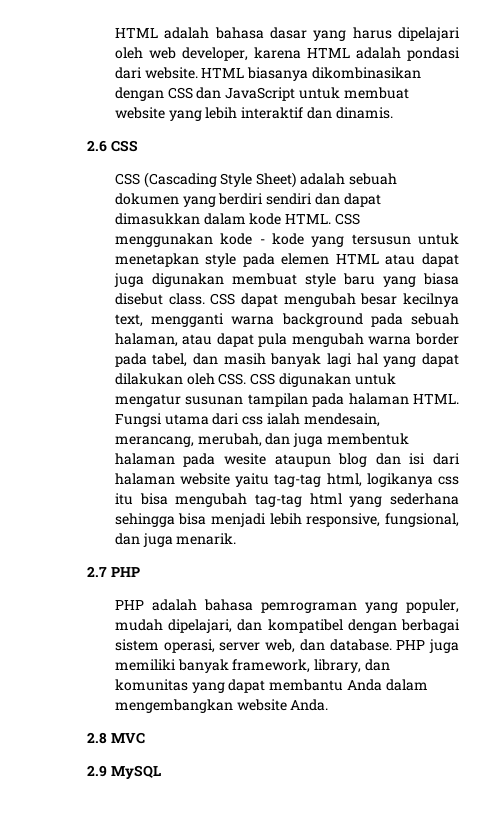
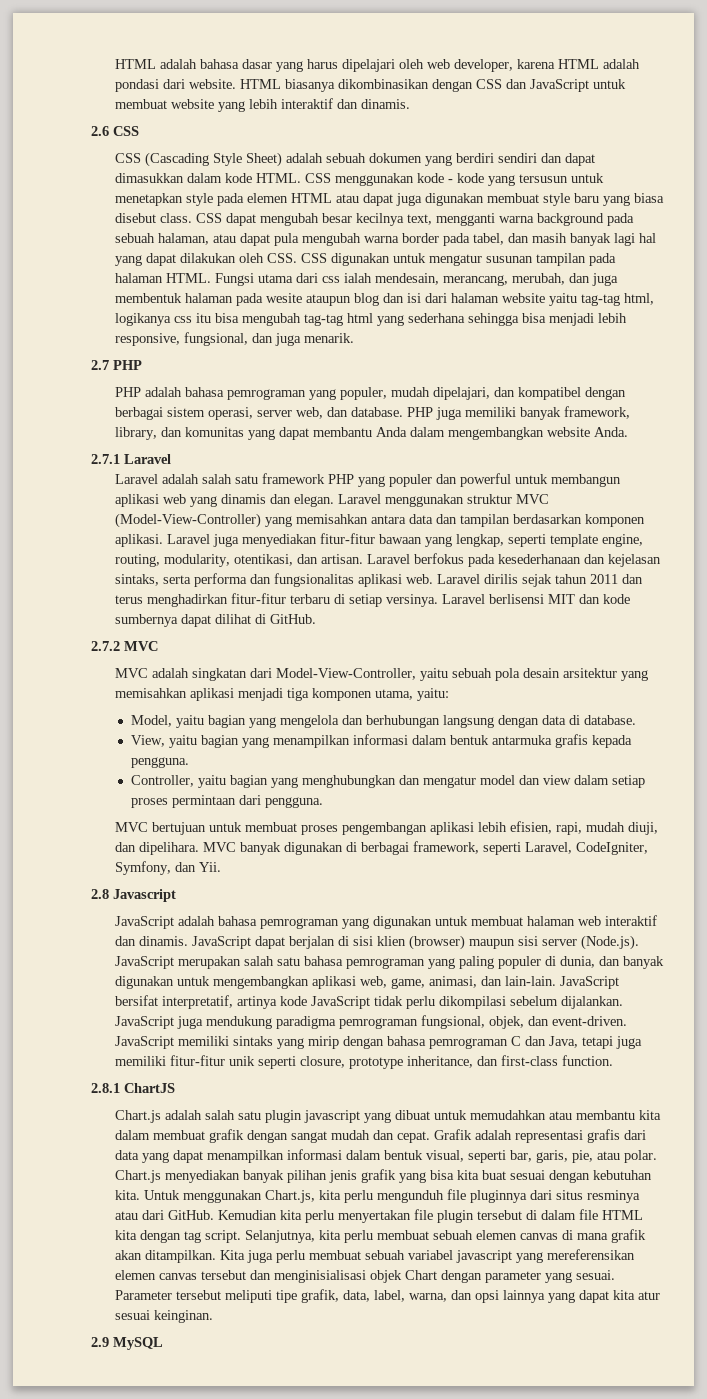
- 2.8 MVC
+ 2.7.1 Laravel
+ Laravel adalah salah satu framework PHP yang populer dan powerful untuk membangun aplikasi web yang dinamis dan elegan. Laravel menggunakan struktur MVC (Model-View-Controller) yang memisahkan antara data dan tampilan berdasarkan komponen aplikasi. Laravel juga menyediakan fitur-fitur bawaan yang lengkap, seperti template engine, routing, modularity, otentikasi, dan artisan. Laravel berfokus pada kesederhanaan dan kejelasan sintaks, serta performa dan fungsionalitas aplikasi web. Laravel dirilis sejak tahun 2011 dan terus menghadirkan fitur-fitur terbaru di setiap versinya. Laravel berlisensi MIT dan kode sumbernya dapat dilihat di GitHub.
+ 2.7.2 MVC
+ MVC adalah singkatan dari Model-View-Controller, yaitu sebuah pola desain arsitektur yang memisahkan aplikasi menjadi tiga komponen utama, yaitu:
+ Model, yaitu bagian yang mengelola dan berhubungan langsung dengan data di database.
+ View, yaitu bagian yang menampilkan informasi dalam bentuk antarmuka grafis kepada pengguna.
+ Controller, yaitu bagian yang menghubungkan dan mengatur model dan view dalam setiap proses permintaan dari pengguna.
+ MVC bertujuan untuk membuat proses pengembangan aplikasi lebih efisien, rapi, mudah diuji, dan dipelihara. MVC banyak digunakan di berbagai framework, seperti Laravel, CodeIgniter, Symfony, dan Yii.
+ 2.8 Javascript
+ JavaScript adalah bahasa pemrograman yang digunakan untuk membuat halaman web interaktif dan dinamis. JavaScript dapat berjalan di sisi klien (browser) maupun sisi server (Node.js). JavaScript merupakan salah satu bahasa pemrograman yang paling populer di dunia, dan banyak digunakan untuk mengembangkan aplikasi web, game, animasi, dan lain-lain. JavaScript bersifat interpretatif, artinya kode JavaScript tidak perlu dikompilasi sebelum dijalankan. JavaScript juga mendukung paradigma pemrograman fungsional, objek, dan event-driven. JavaScript memiliki sintaks yang mirip dengan bahasa pemrograman C dan Java, tetapi juga memiliki fitur-fitur unik seperti closure, prototype inheritance, dan first-class function.
+ 2.8.1 ChartJS
+ Chart.js adalah salah satu plugin javascript yang dibuat untuk memudahkan atau membantu kita dalam membuat grafik dengan sangat mudah dan cepat. Grafik adalah representasi grafis dari data yang dapat menampilkan informasi dalam bentuk visual, seperti bar, garis, pie, atau polar. Chart.js menyediakan banyak pilihan jenis grafik yang bisa kita buat sesuai dengan kebutuhan kita. Untuk menggunakan Chart.js, kita perlu mengunduh file pluginnya dari situs resminya atau dari GitHub. Kemudian kita perlu menyertakan file plugin tersebut di dalam file HTML kita dengan tag script. Selanjutnya, kita perlu membuat sebuah elemen canvas di mana grafik akan ditampilkan. Kita juga perlu membuat sebuah variabel javascript yang mereferensikan elemen canvas tersebut dan menginisialisasi objek Chart dengan parameter yang sesuai. Parameter tersebut meliputi tipe grafik, data, label, warna, dan opsi lainnya yang dapat kita atur sesuai keinginan.

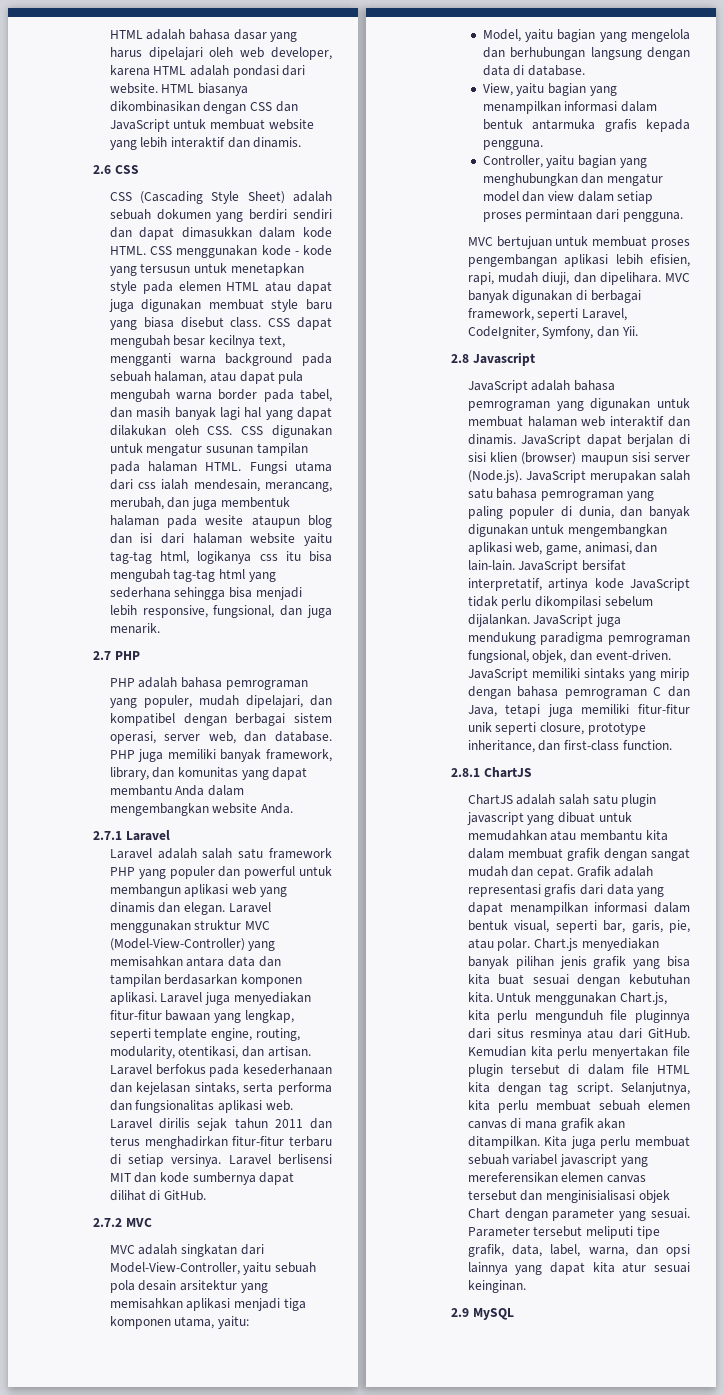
- Chart.js adalah salah satu plugin javascript yang dibuat untuk memudahkan atau membantu kita dalam membuat grafik dengan sangat mudah dan cepat.
+ ChartJS adalah salah satu plugin javascript yang dibuat untuk memudahkan atau membantu kita dalam membuat grafik dengan sangat mudah dan cepat.

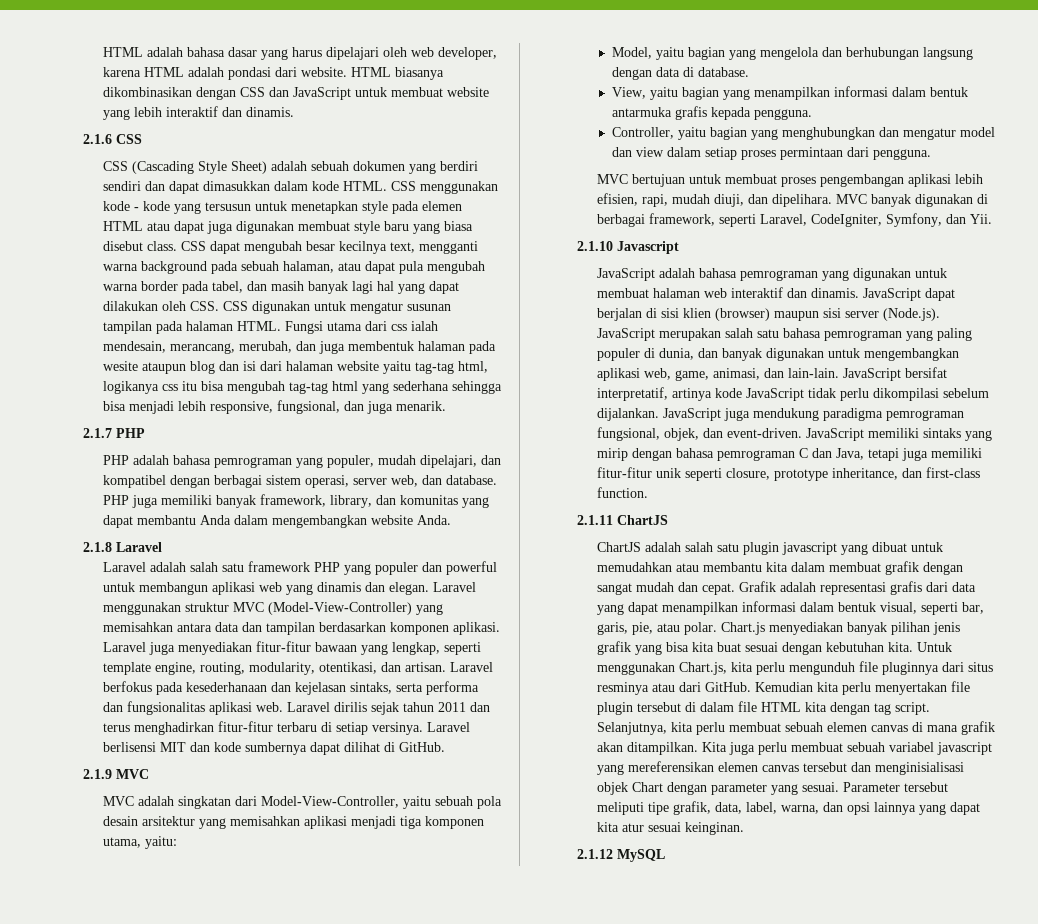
- 2.6 CSS
+ 2.1.6 CSS
- 2.7 PHP
+ 2.1.7 PHP
- 2.7.1 Laravel
+ 2.1.8 Laravel
- 2.7.2 MVC
+ 2.1.9 MVC
- 2.8 Javascript
+ 2.1.10 Javascript
- 2.8.1 ChartJS
+ 2.1.11 ChartJS
- 2.9 MySQL
+ 2.1.12 MySQL

